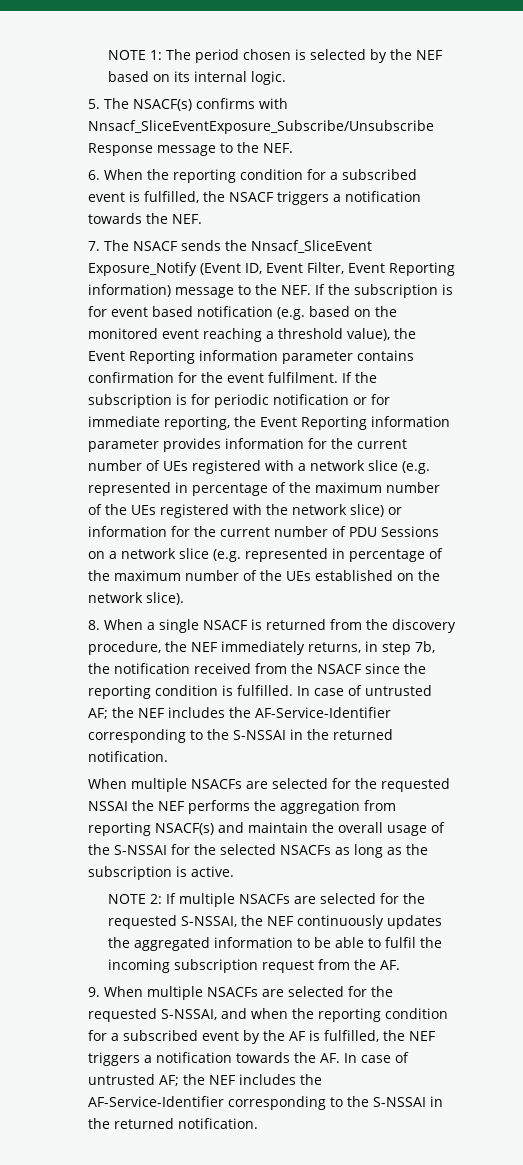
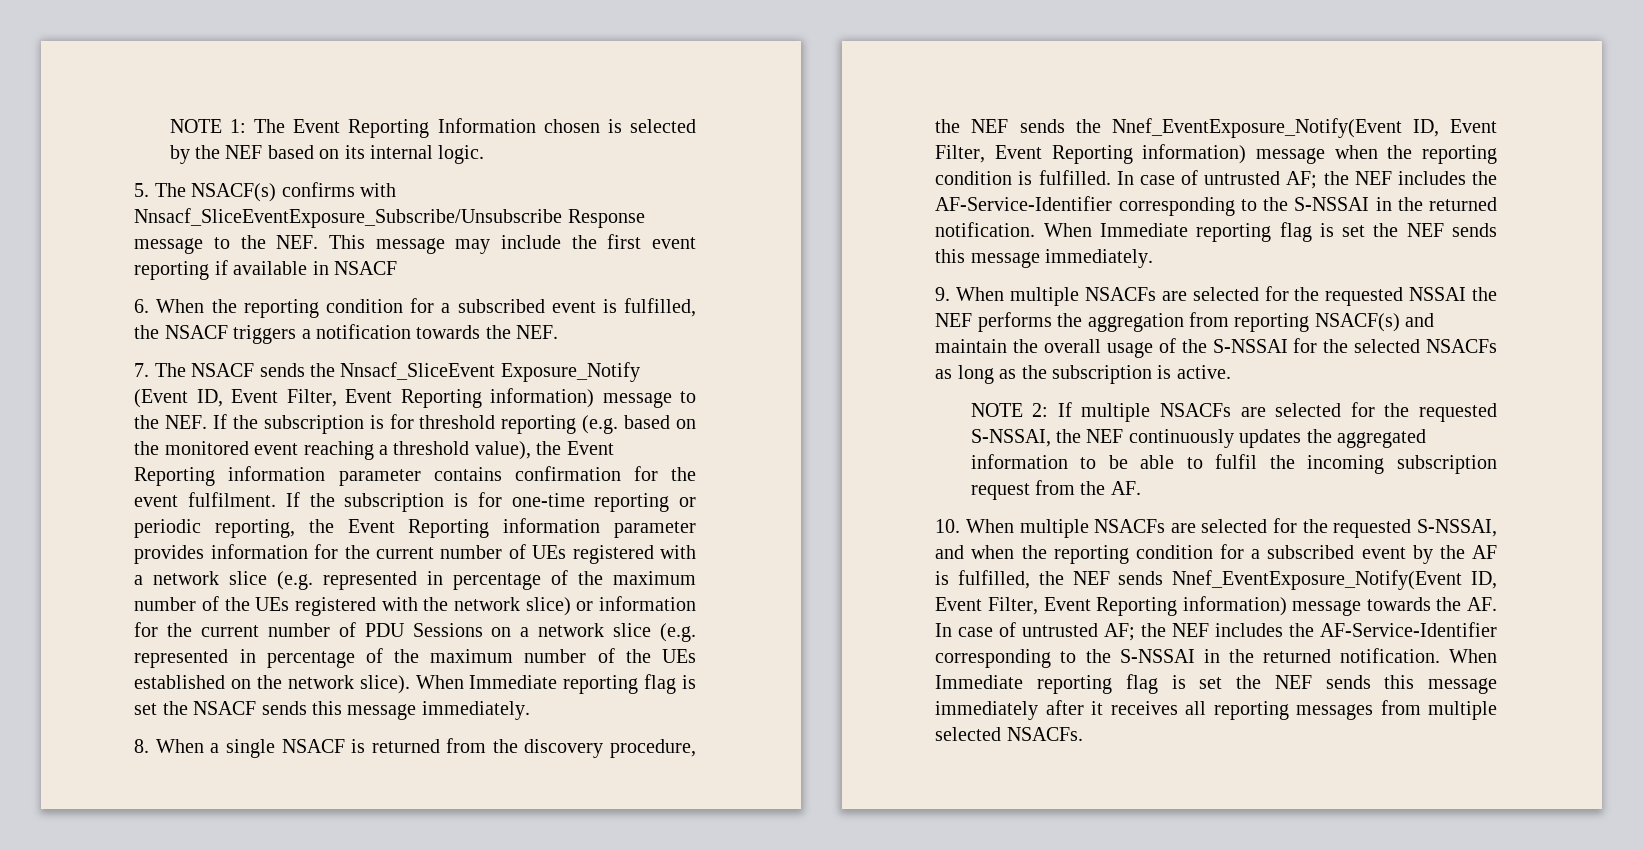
- NOTE 1: The period chosen is selected by the NEF based on its internal logic.
+ NOTE 1: The Event Reporting Information chosen is selected by the NEF based on its internal logic.
- 5. The NSACF(s) confirms with Nnsacf_SliceEventExposure_Subscribe/Unsubscribe Response message to the NEF.
+ 5. The NSACF(s) confirms with Nnsacf_SliceEventExposure_Subscribe/Unsubscribe Response message to the NEF. This message may include the first event reporting if available in NSACF
- 7. The NSACF sends the Nnsacf_SliceEvent Exposure_Notify (Event ID, Event Filter, Event Reporting information) message to the NEF. If the subscription is for event based notification (e.g. based on the monitored event reaching a threshold value), the Event Reporting information parameter contains confirmation for the event fulfilment.
+ 7. The NSACF sends the Nnsacf_SliceEvent Exposure_Notify (Event ID, Event Filter, Event Reporting information) message to the NEF. If the subscription is for threshold reporting (e.g. based on the monitored event reaching a threshold value), the Event Reporting information parameter contains confirmation for the event fulfilment.
- If the subscription is for periodic notification or for immediate reporting, the Event Reporting information parameter provides information for the current number of UEs registered with a network slice (e.g. represented in percentage of the maximum number of the UEs registered with the network slice) or information for the current number of PDU Sessions on a network slice (e.g. represented in percentage of the maximum number of the UEs established on the network slice).
+ If the subscription is for one-time reporting or periodic reporting, the Event Reporting information parameter provides information for the current number of UEs registered with a network slice (e.g. represented in percentage of the maximum number of the UEs registered with the network slice) or information for the current number of PDU Sessions on a network slice (e.g. represented in percentage of the maximum number of the UEs established on the network slice). When Immediate reporting flag is set the NSACF sends this message immediately.
- 8. When a single NSACF is returned from the discovery procedure, the NEF immediately returns, in step 7b, the notification received from the NSACF since the reporting condition is fulfilled. In case of untrusted AF; the NEF includes the AF-Service-Identifier corresponding to the S-NSSAI in the returned notification.
- When multiple NSACFs are selected for the requested NSSAI the NEF performs the aggregation from reporting NSACF(s) and maintain the overall usage of the S-NSSAI for the selected NSACFs as long as the subscription is active.
+ 8. When a single NSACF is returned from the discovery procedure, the NEF sends the Nnef_EventExposure_Notify(Event ID, Event Filter, Event Reporting information) message when the reporting condition is fulfilled. In case of untrusted AF; the NEF includes the AF-Service-Identifier corresponding to the S-NSSAI in the returned notification. When Immediate reporting flag is set the NEF sends this message immediately.
+ 9. When multiple NSACFs are selected for the requested NSSAI the NEF performs the aggregation from reporting NSACF(s) and maintain the overall usage of the S-NSSAI for the selected NSACFs as long as the subscription is active.
- 9. When multiple NSACFs are selected for the requested S-NSSAI, and when the reporting condition for a subscribed event by the AF is fulfilled, the NEF triggers a notification towards the AF. In case of untrusted AF; the NEF includes the AF-Service-Identifier corresponding to the S-NSSAI in the returned notification.
+ 10. When multiple NSACFs are selected for the requested S-NSSAI, and when the reporting condition for a subscribed event by the AF is fulfilled, the NEF sends Nnef_EventExposure_Notify(Event ID, Event Filter, Event Reporting information) message towards the AF. In case of untrusted AF; the NEF includes the AF-Service-Identifier corresponding to the S-NSSAI in the returned notification.
+ When Immediate reporting flag is set the NEF sends this message immediately after it receives all reporting messages from multiple selected NSACFs.

